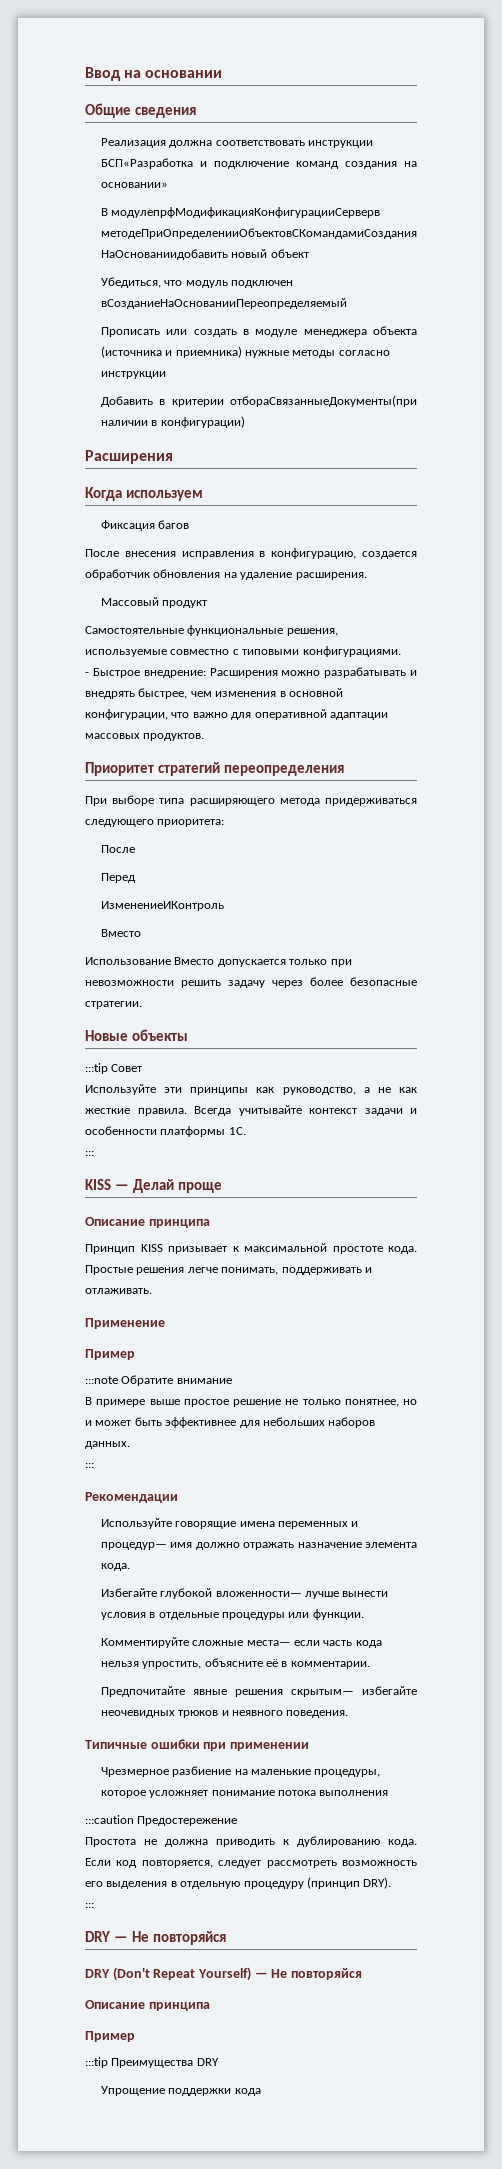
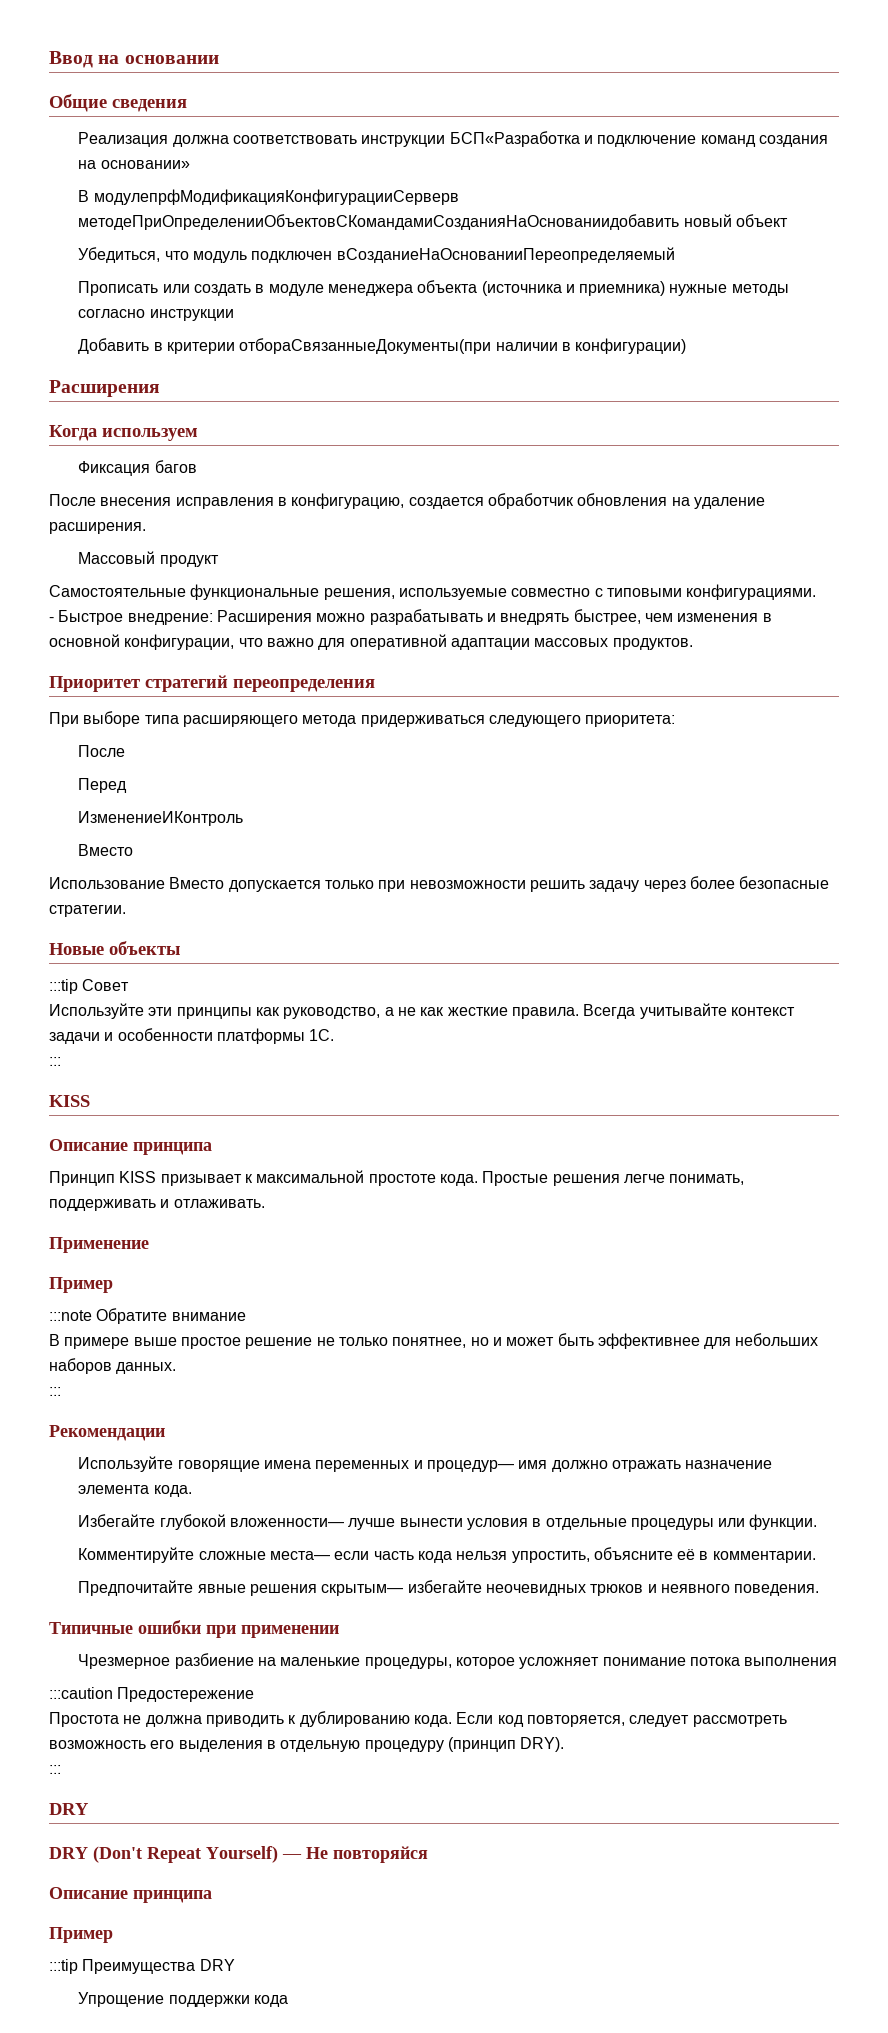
  Всегда учитывайте контекст задачи и особенности платформы 1С.
  :::
- KISS — Делай проще
+ KISS
  Если код повторяется, следует рассмотреть возможность его выделения в отдельную процедуру (принцип DRY).
  :::
- DRY — Не повторяйся
+ DRY

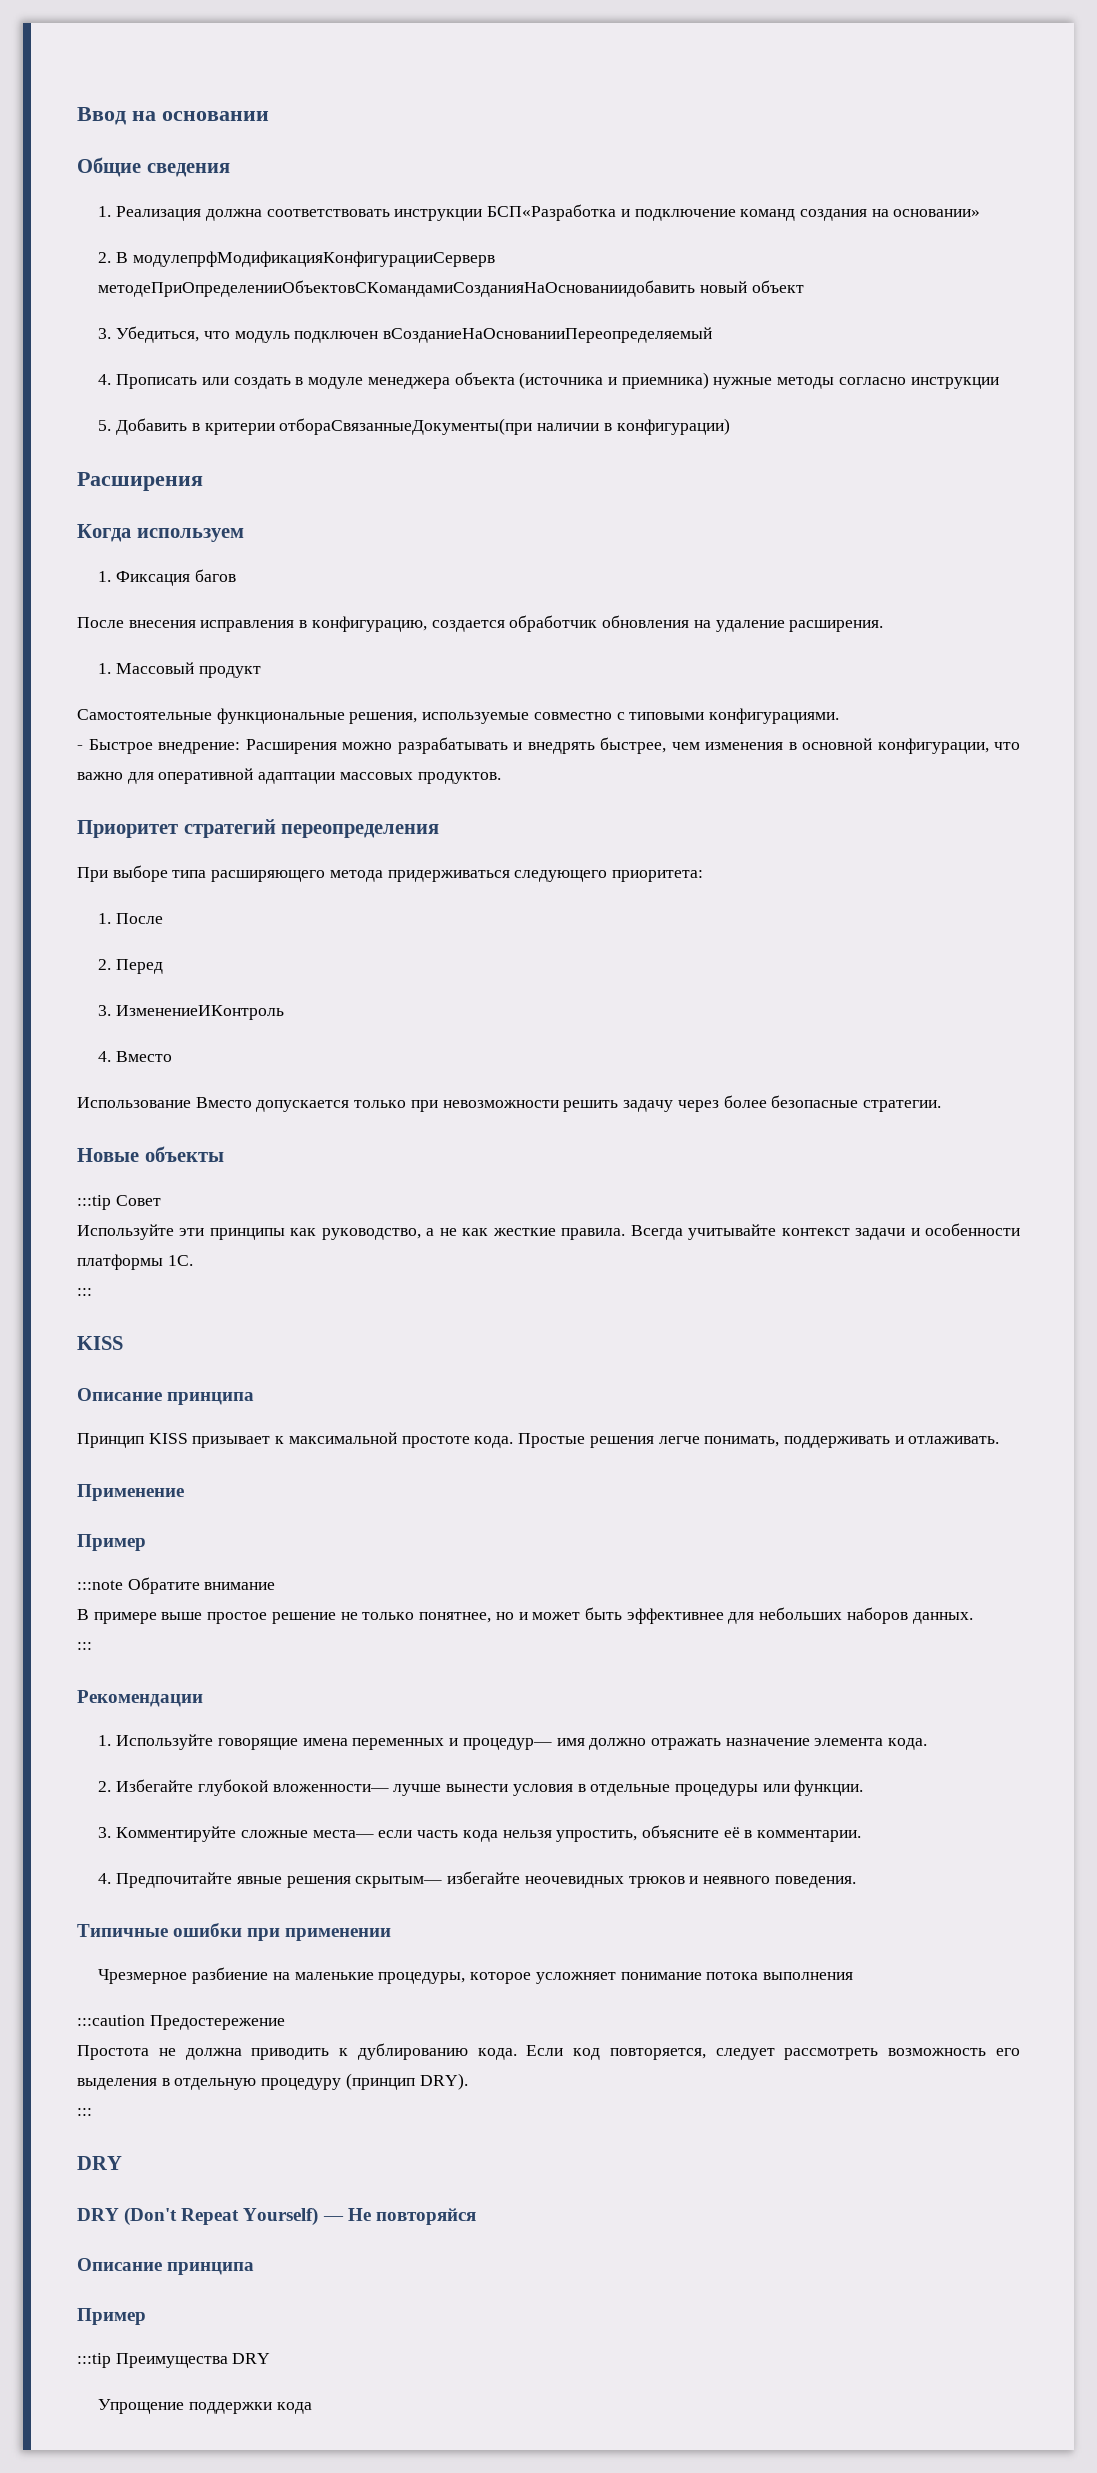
- Реализация должна соответствовать инструкции БСП«Разработка и подключение команд создания на основании»
+ 1. Реализация должна соответствовать инструкции БСП«Разработка и подключение команд создания на основании»
- В модулепрфМодификацияКонфигурацииСерверв методеПриОпределенииОбъектовСКомандамиСозданияНаОснованиидобавить новый объект
+ 2. В модулепрфМодификацияКонфигурацииСерверв методеПриОпределенииОбъектовСКомандамиСозданияНаОснованиидобавить новый объект
- Убедиться, что модуль подключен вСозданиеНаОснованииПереопределяемый
+ 3. Убедиться, что модуль подключен вСозданиеНаОснованииПереопределяемый
- Прописать или создать в модуле менеджера объекта (источника и приемника) нужные методы согласно инструкции
+ 4. Прописать или создать в модуле менеджера объекта (источника и приемника) нужные методы согласно инструкции
- Добавить в критерии отбораСвязанныеДокументы(при наличии в конфигурации)
+ 5. Добавить в критерии отбораСвязанныеДокументы(при наличии в конфигурации)
- Фиксация багов
+ 1. Фиксация багов
- Массовый продукт
+ 1. Массовый продукт
  При выборе типа расширяющего метода придерживаться следующего приоритета:
- После
+ 1. После
- Перед
+ 2. Перед
- ИзменениеИКонтроль
- Вместо
+ 3. ИзменениеИКонтроль
+ 4. Вместо
- Используйте говорящие имена переменных и процедур— имя должно отражать назначение элемента кода.
+ 1. Используйте говорящие имена переменных и процедур— имя должно отражать назначение элемента кода.
- Избегайте глубокой вложенности— лучше вынести условия в отдельные процедуры или функции.
+ 2. Избегайте глубокой вложенности— лучше вынести условия в отдельные процедуры или функции.
- Комментируйте сложные места— если часть кода нельзя упростить, объясните её в комментарии.
+ 3. Комментируйте сложные места— если часть кода нельзя упростить, объясните её в комментарии.
- Предпочитайте явные решения скрытым— избегайте неочевидных трюков и неявного поведения.
+ 4. Предпочитайте явные решения скрытым— избегайте неочевидных трюков и неявного поведения.

